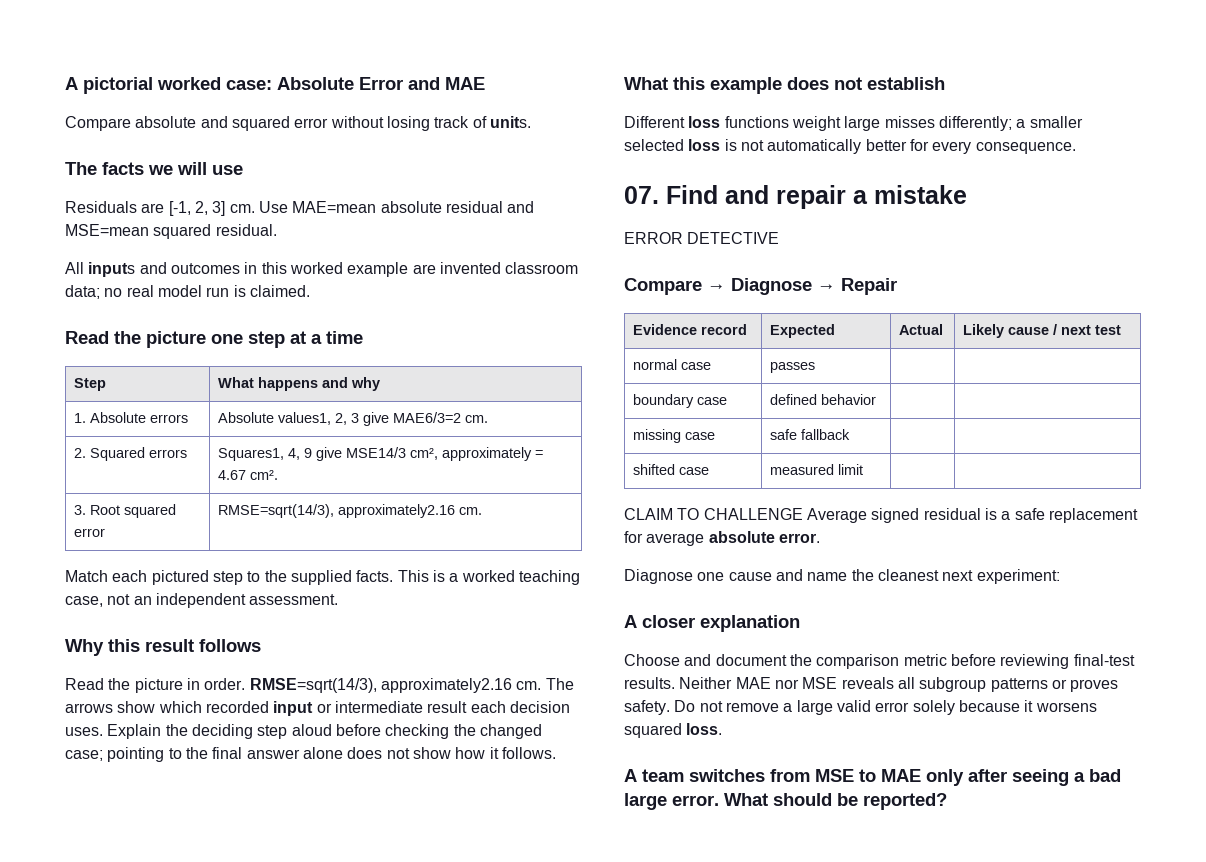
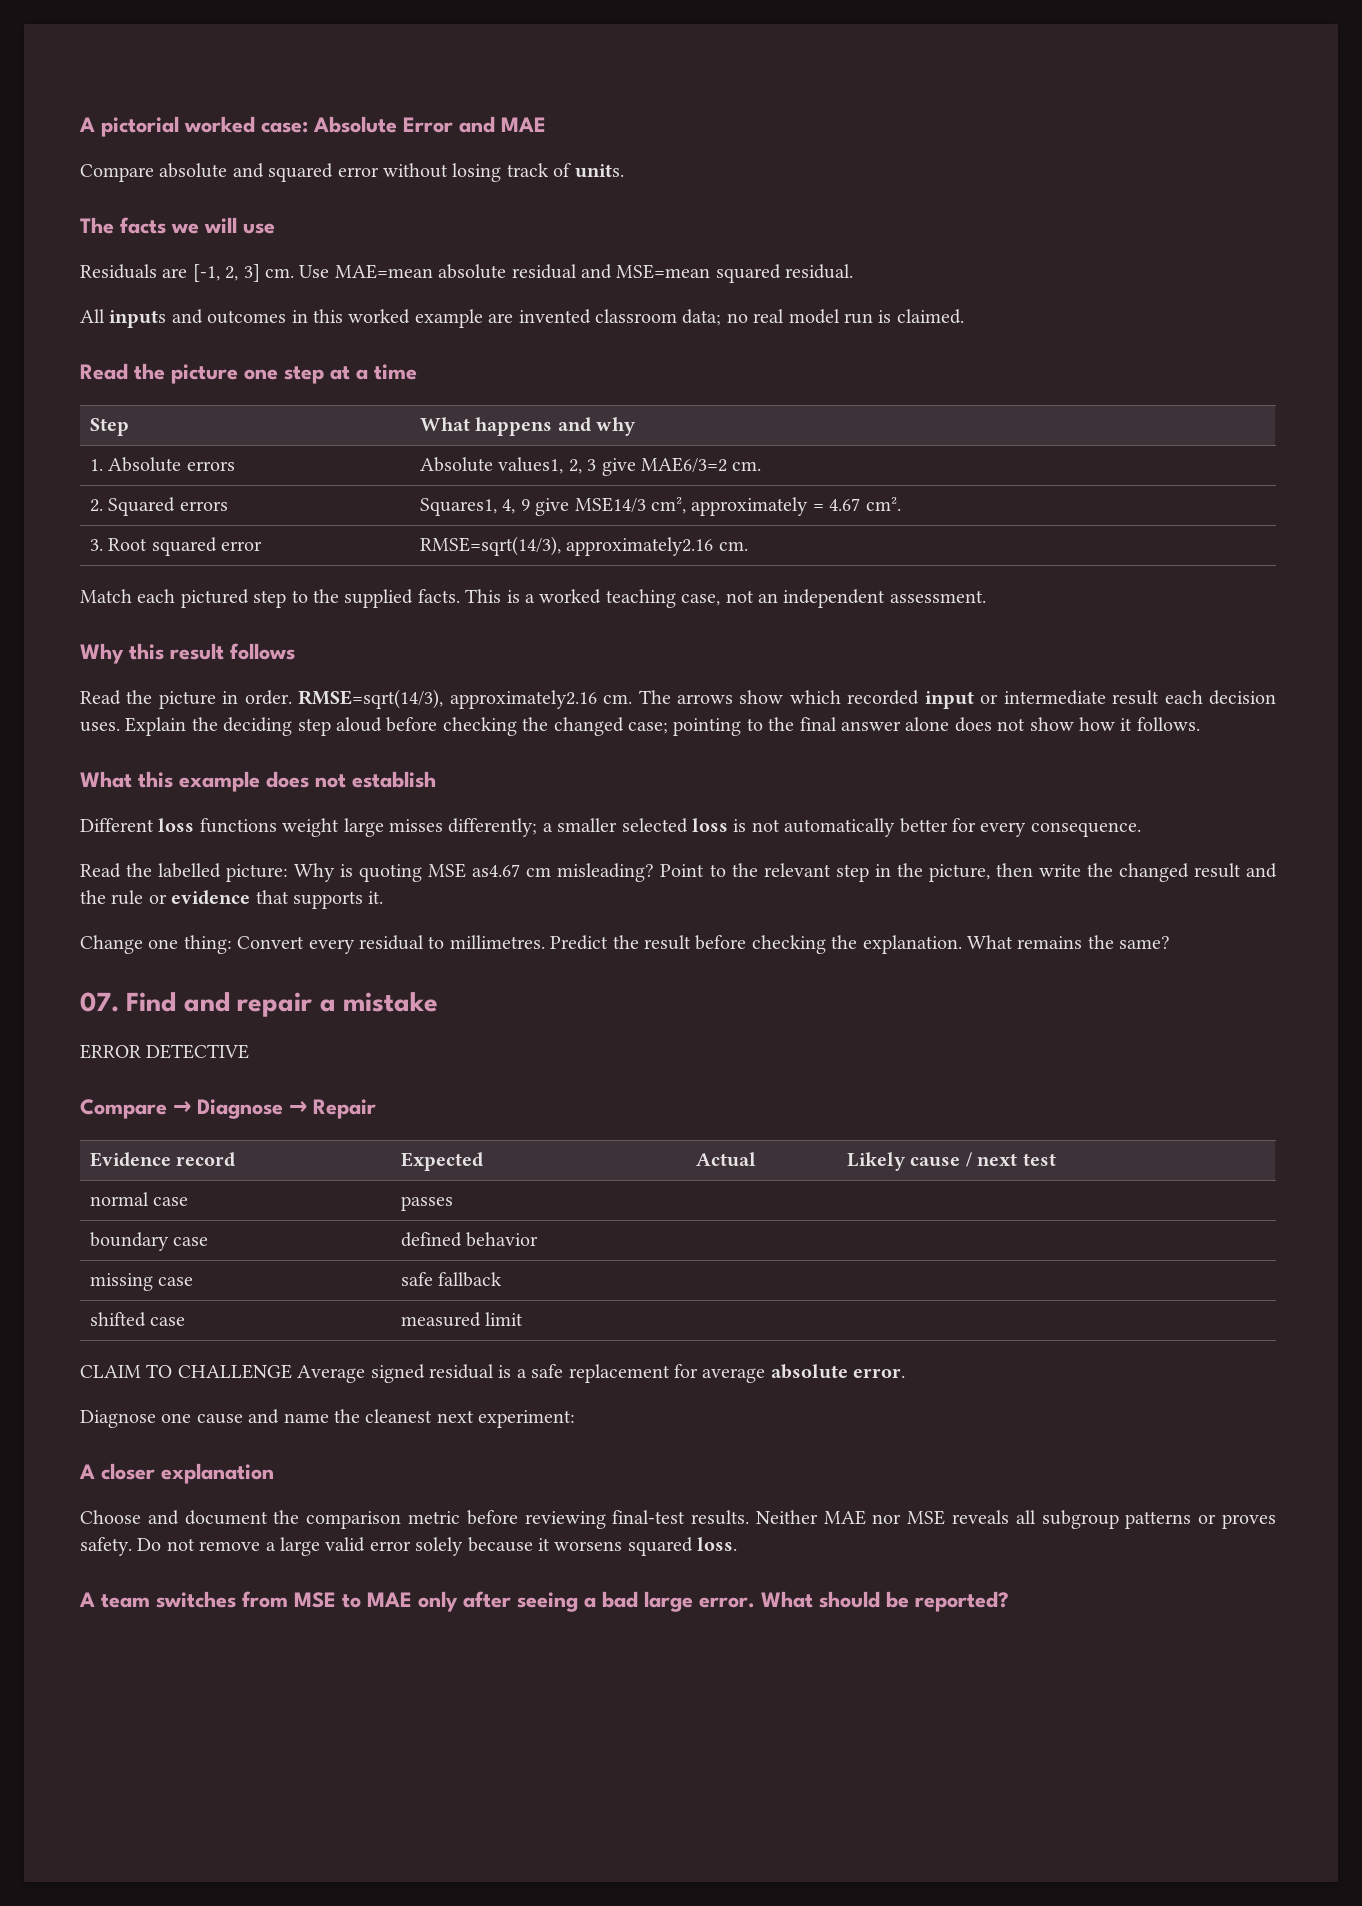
+ Read the labelled picture: Why is quoting MSE as4.67 cm misleading? Point to the relevant step in the picture, then write the changed result and the rule or evidence that supports it.
+ Change one thing: Convert every residual to millimetres. Predict the result before checking the explanation. What remains the same?

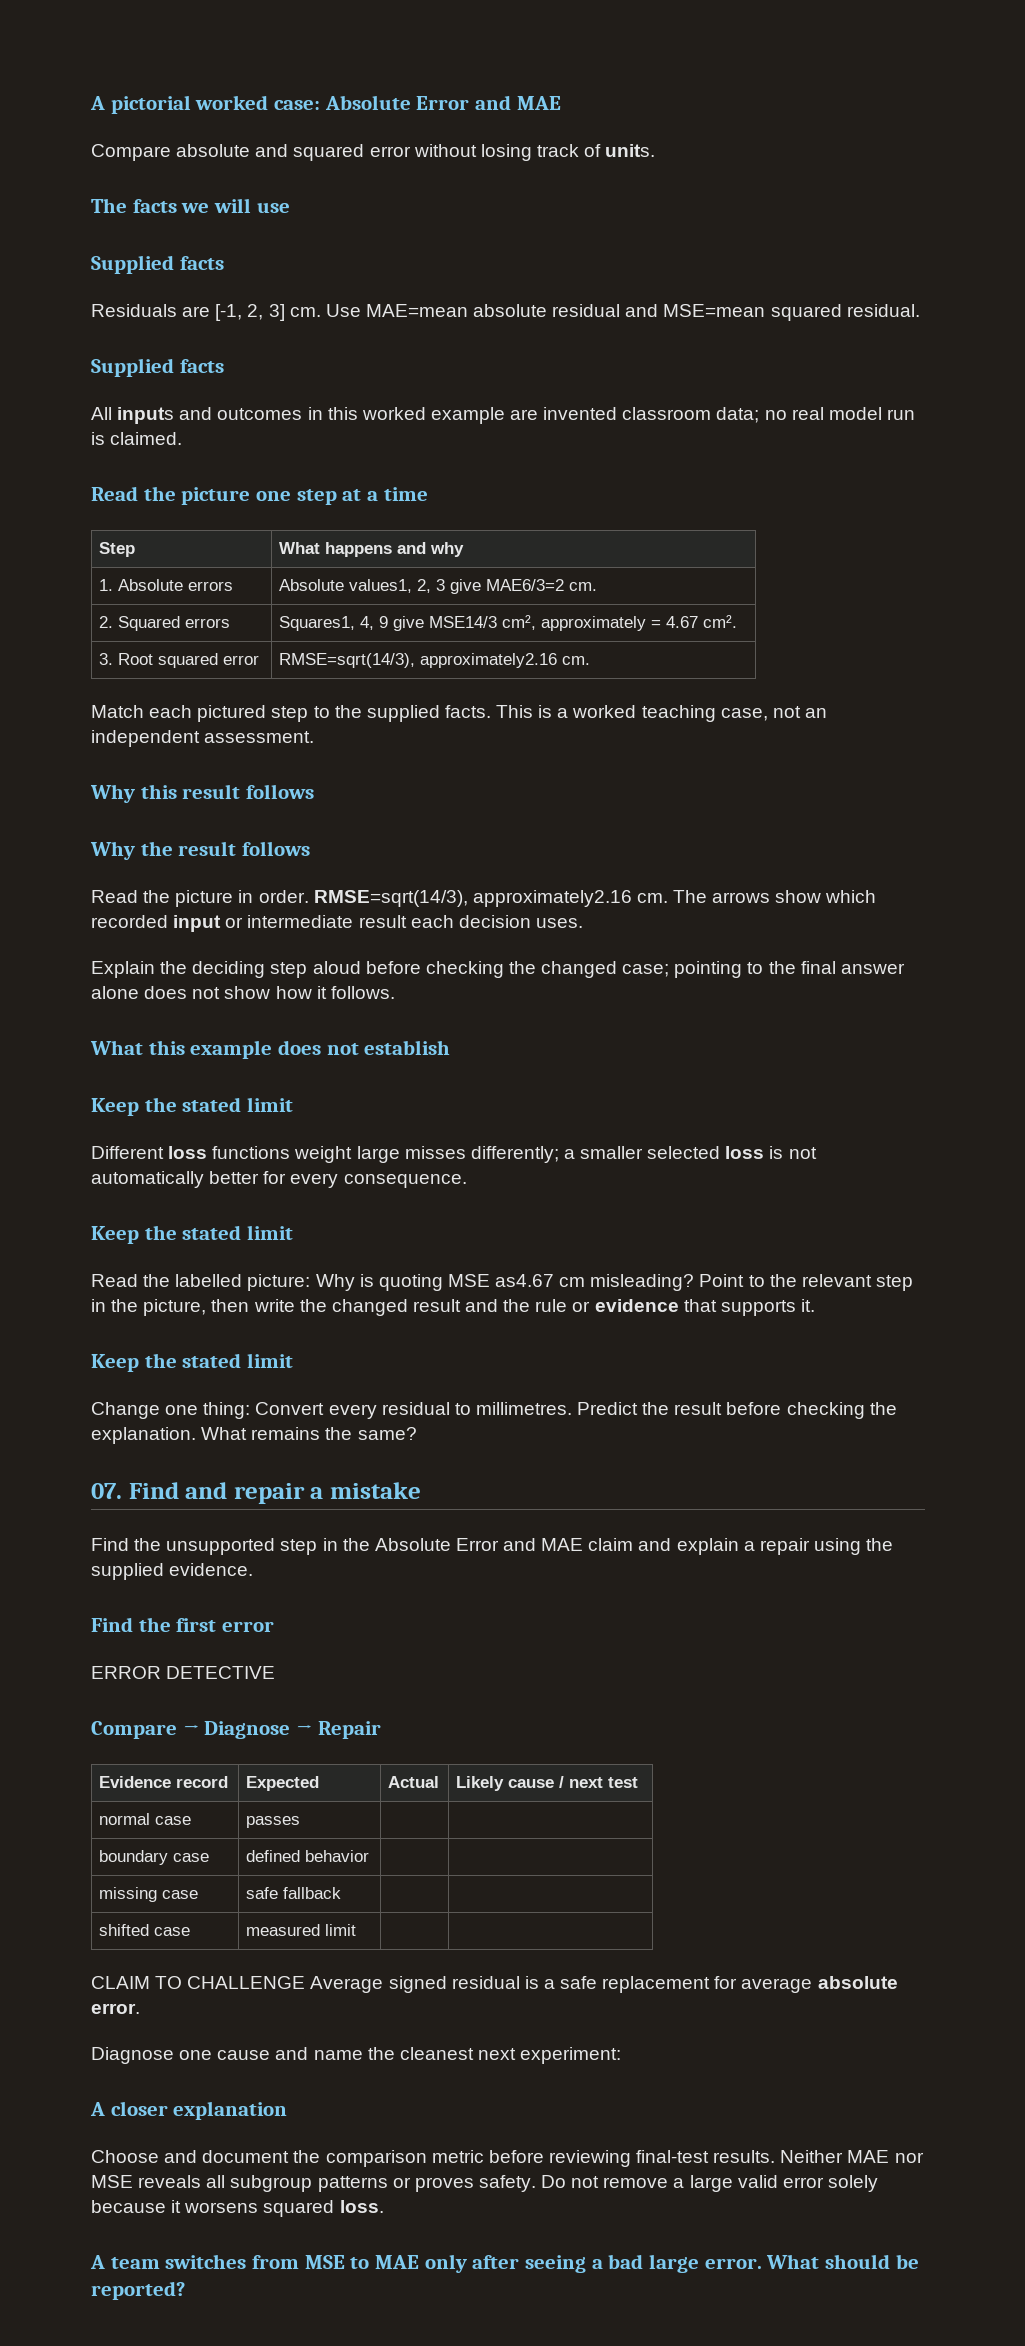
  The facts we will use
+ Supplied facts
  Use MAE=mean absolute residual and MSE=mean squared residual.
+ Supplied facts
+ Why the result follows
- The arrows show which recorded input or intermediate result each decision uses. Explain the deciding step aloud before checking the changed case; pointing to the final answer alone does not show how it follows.
+ The arrows show which recorded input or intermediate result each decision uses.
+ Explain the deciding step aloud before checking the changed case; pointing to the final answer alone does not show how it follows.
  What this example does not establish
+ Keep the stated limit
  Different loss functions weight large misses differently; a smaller selected loss is not automatically better for every consequence.
+ Keep the stated limit
  Point to the relevant step in the picture, then write the changed result and the rule or evidence that supports it.
+ Keep the stated limit
+ Find the unsupported step in the Absolute Error and MAE claim and explain a repair using the supplied evidence.
+ Find the first error

